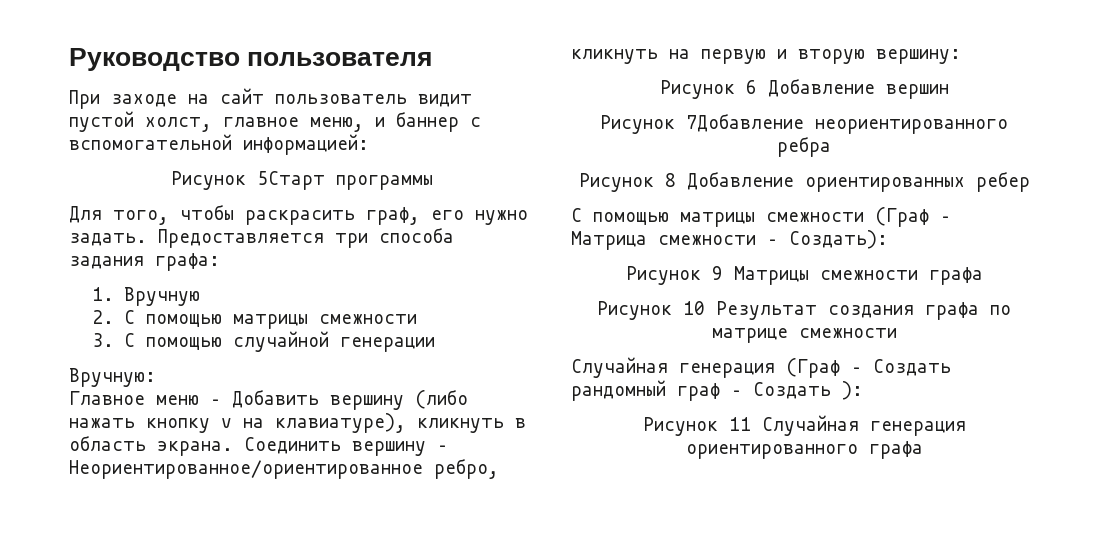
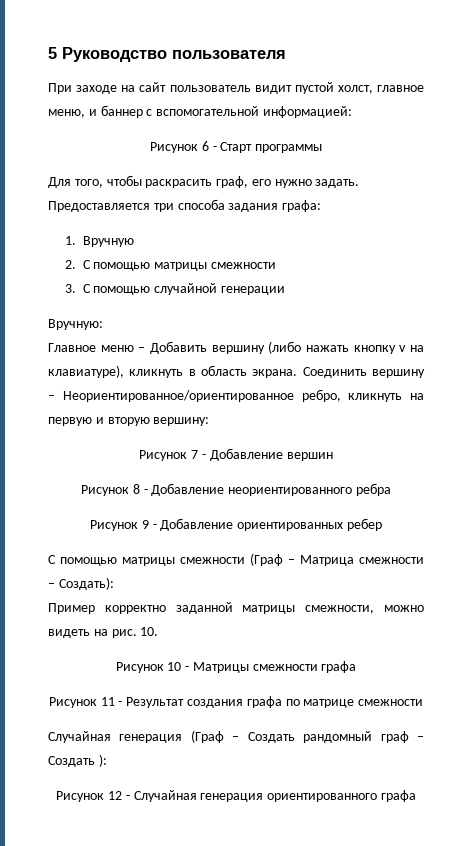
- Руководство пользователя
+ 5 Руководство пользователя
- Рисунок 5Старт программы
+ Рисунок 6 - Старт программы
- Рисунок 6 Добавление вершин
+ Рисунок 7 - Добавление вершин
- Рисунок 7Добавление неориентированного ребра
+ Рисунок 8 - Добавление неориентированного ребра
- Рисунок 8 Добавление ориентированных ребер
+ Рисунок 9 - Добавление ориентированных ребер
- Рисунок 9 Матрицы смежности графа
+ Пример корректно заданной матрицы смежности, можно видеть на рис. 10.
+ Рисунок 10 - Матрицы смежности графа
- Рисунок 10 Результат создания графа по матрице смежности
+ Рисунок 11 - Результат создания графа по матрице смежности
- Рисунок 11 Случайная генерация ориентированного графа
+ Рисунок 12 - Случайная генерация ориентированного графа

